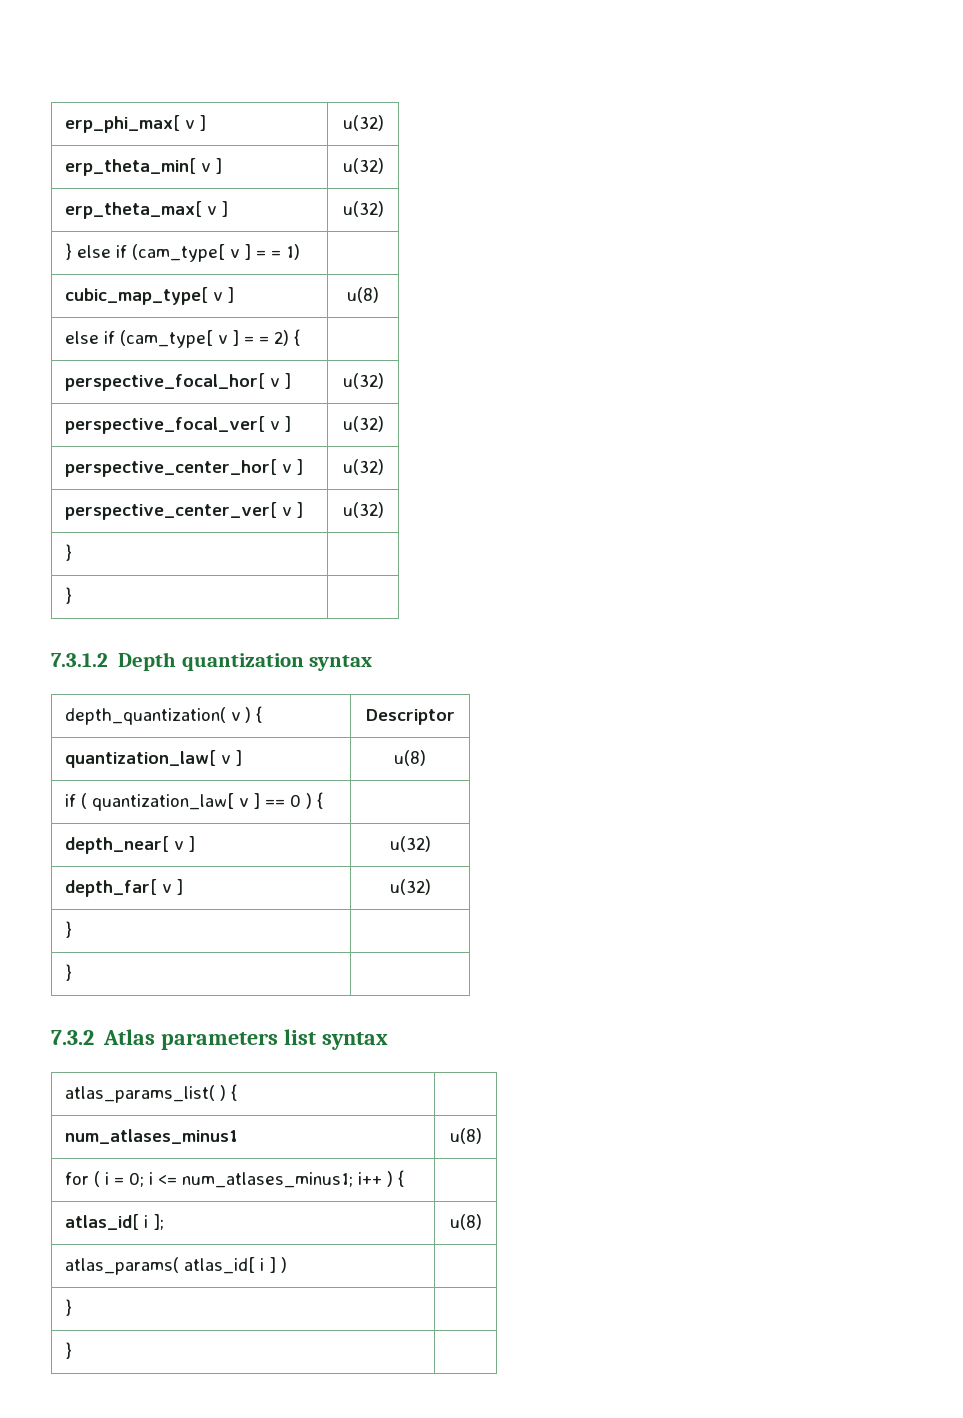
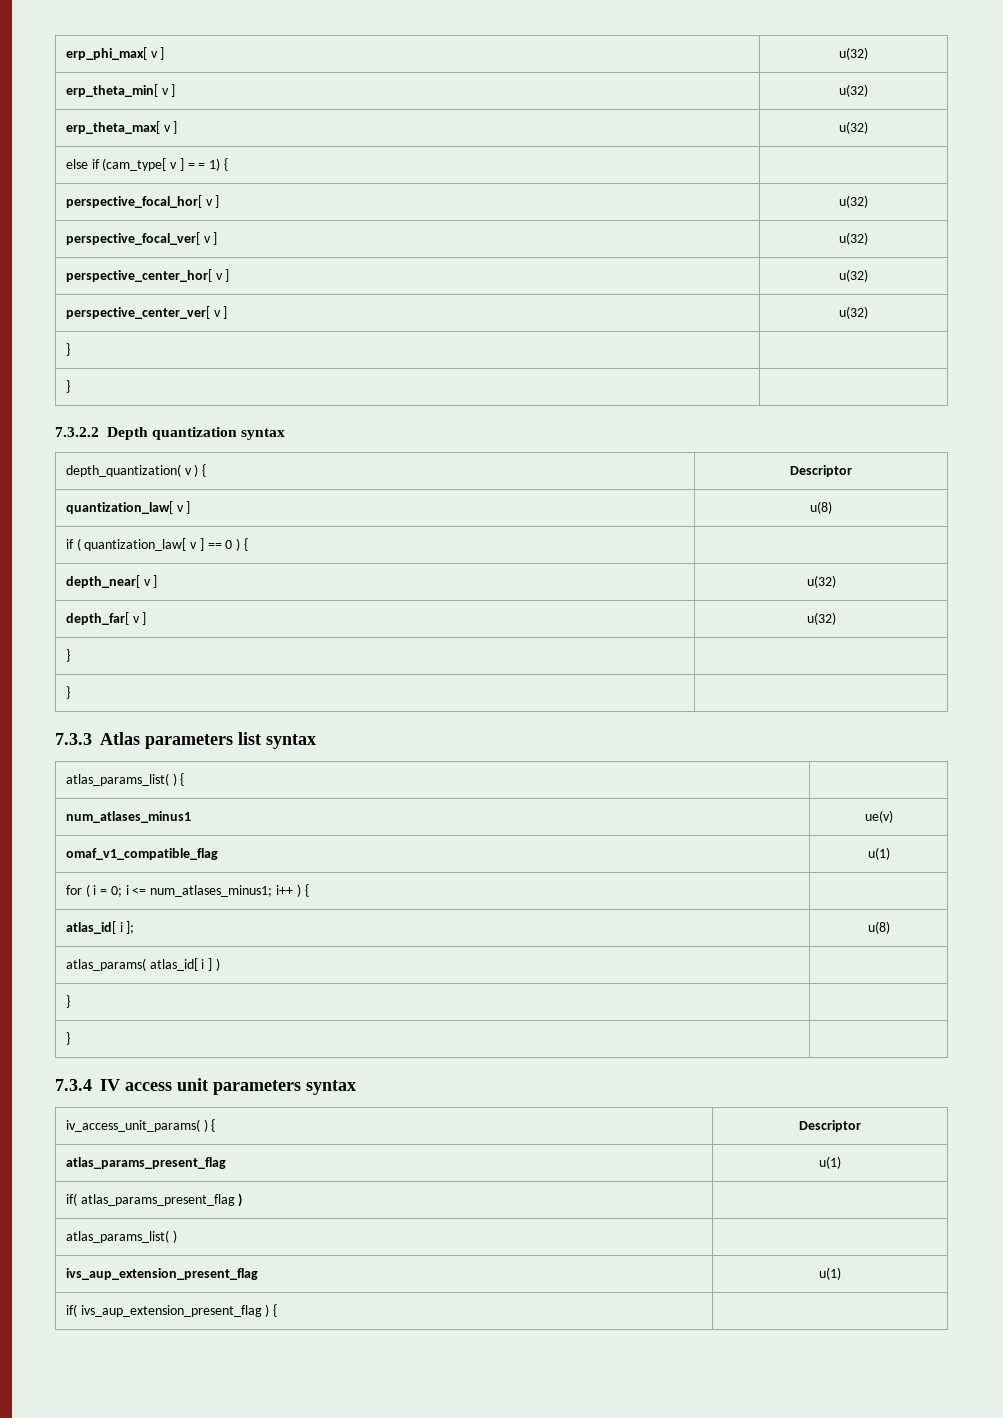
- } else if (cam_type[ v ] = = 1) |
- cubic_map_type[ v ] | u(8)
- else if (cam_type[ v ] = = 2) { |
+ else if (cam_type[ v ] = = 1) { |
- 7.3.1.2 Depth quantization syntax
+ 7.3.2.2 Depth quantization syntax
- 7.3.2 Atlas parameters list syntax
+ 7.3.3 Atlas parameters list syntax
- num_atlases_minus1 | u(8)
+ num_atlases_minus1 | ue(v)
+ omaf_v1_compatible_flag | u(1)
+ 7.3.4 IV access unit parameters syntax
+ iv_access_unit_params( ) { | Descriptor
+ atlas_params_present_flag | u(1)
+ if( atlas_params_present_flag ) |
+ atlas_params_list( ) |
+ ivs_aup_extension_present_flag | u(1)
+ if( ivs_aup_extension_present_flag ) { |

